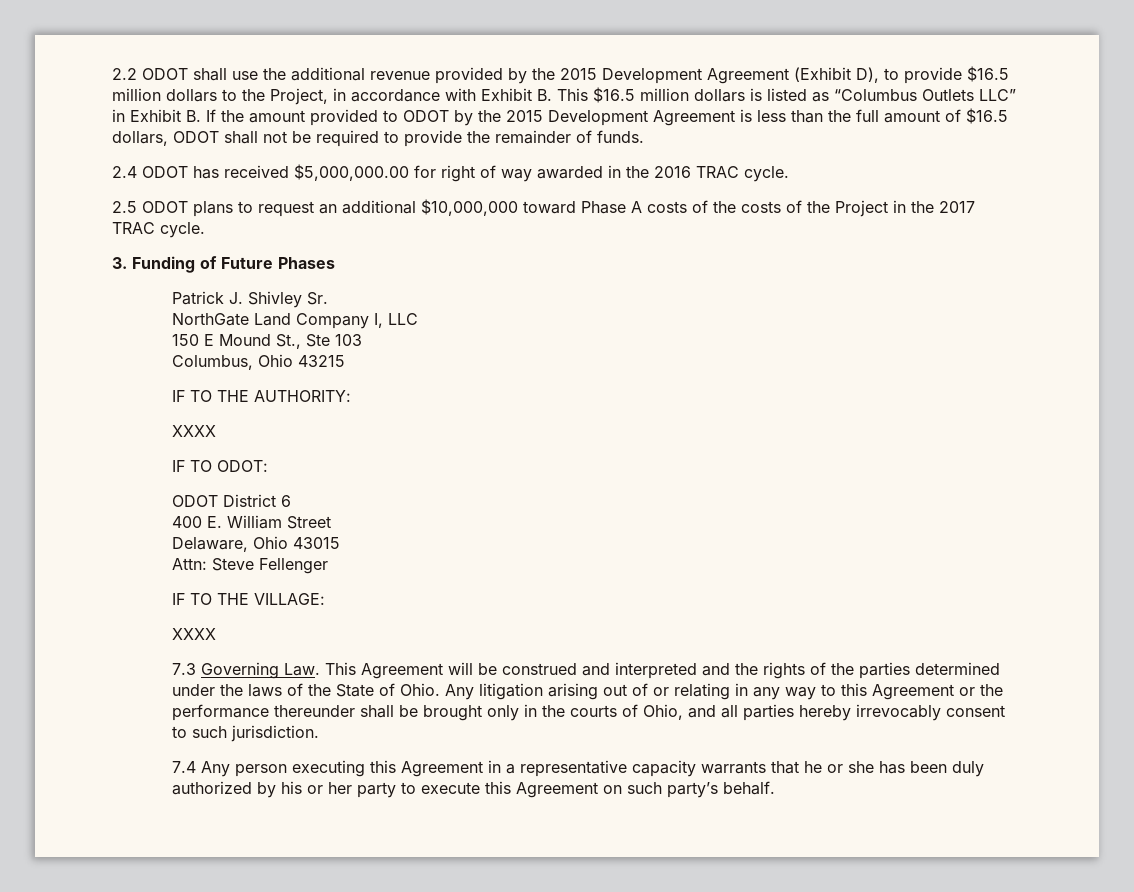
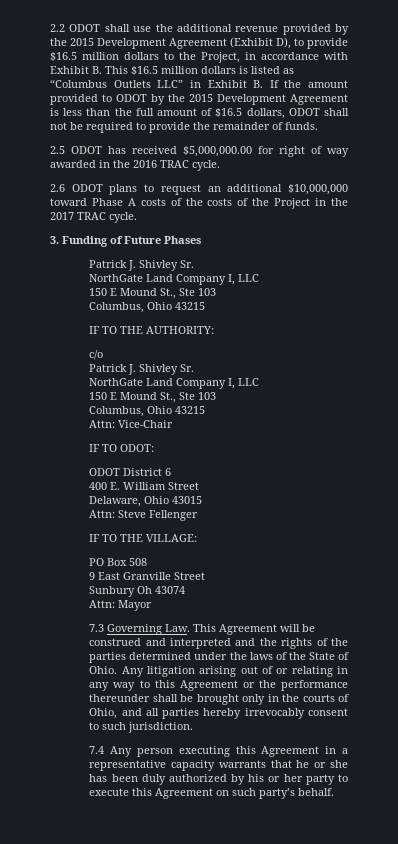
- 2.4 ODOT has received $5,000,000.00 for right of way awarded in the 2016 TRAC cycle.
+ 2.5 ODOT has received $5,000,000.00 for right of way awarded in the 2016 TRAC cycle.
- 2.5 ODOT plans to request an additional $10,000,000 toward Phase A costs of the costs of the Project in the 2017 TRAC cycle.
+ 2.6 ODOT plans to request an additional $10,000,000 toward Phase A costs of the costs of the Project in the 2017 TRAC cycle.
  IF TO THE AUTHORITY:
- XXXX
+ c/o
+ Patrick J. Shivley Sr.
+ NorthGate Land Company I, LLC
+ 150 E Mound St., Ste 103
+ Columbus, Ohio 43215
+ Attn: Vice-Chair
  IF TO THE VILLAGE:
- XXXX
+ PO Box 508
+ 9 East Granville Street
+ Sunbury Oh 43074
+ Attn: Mayor

